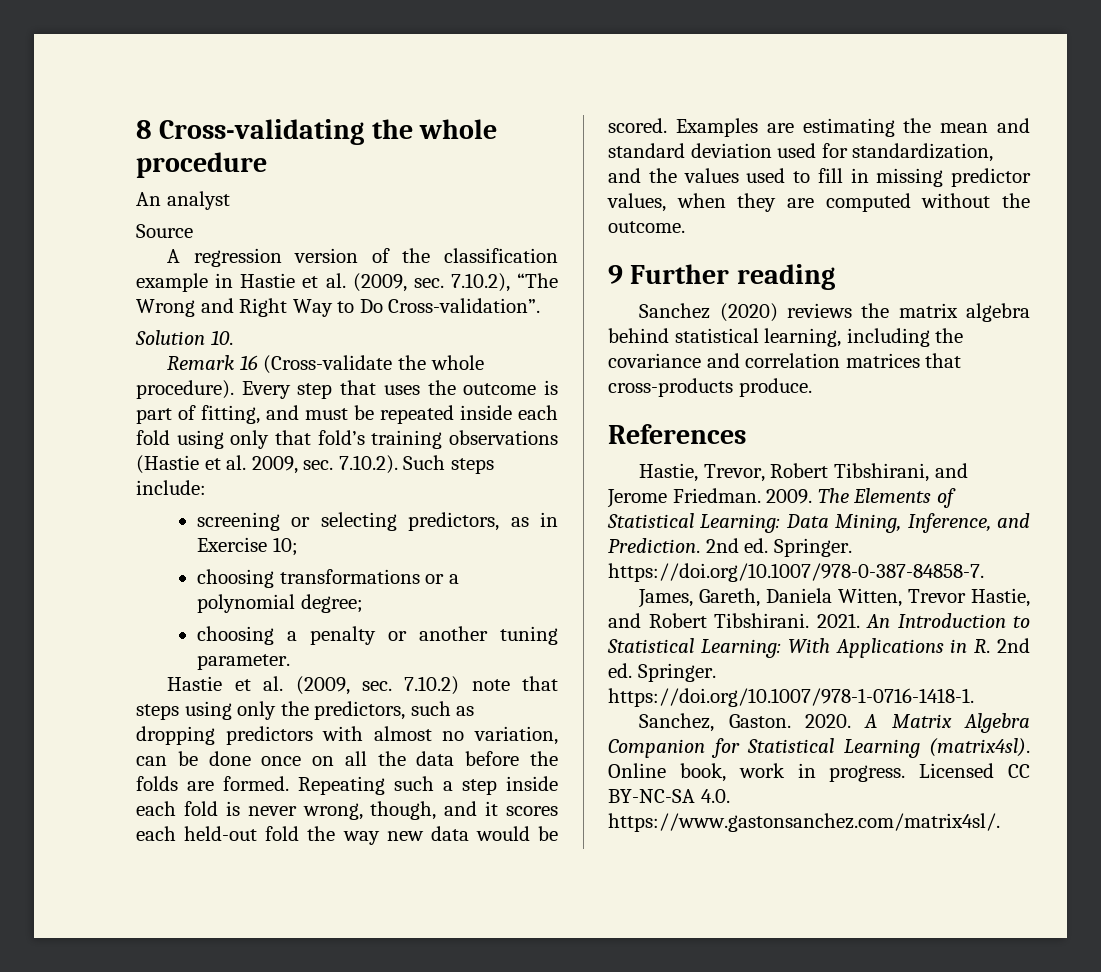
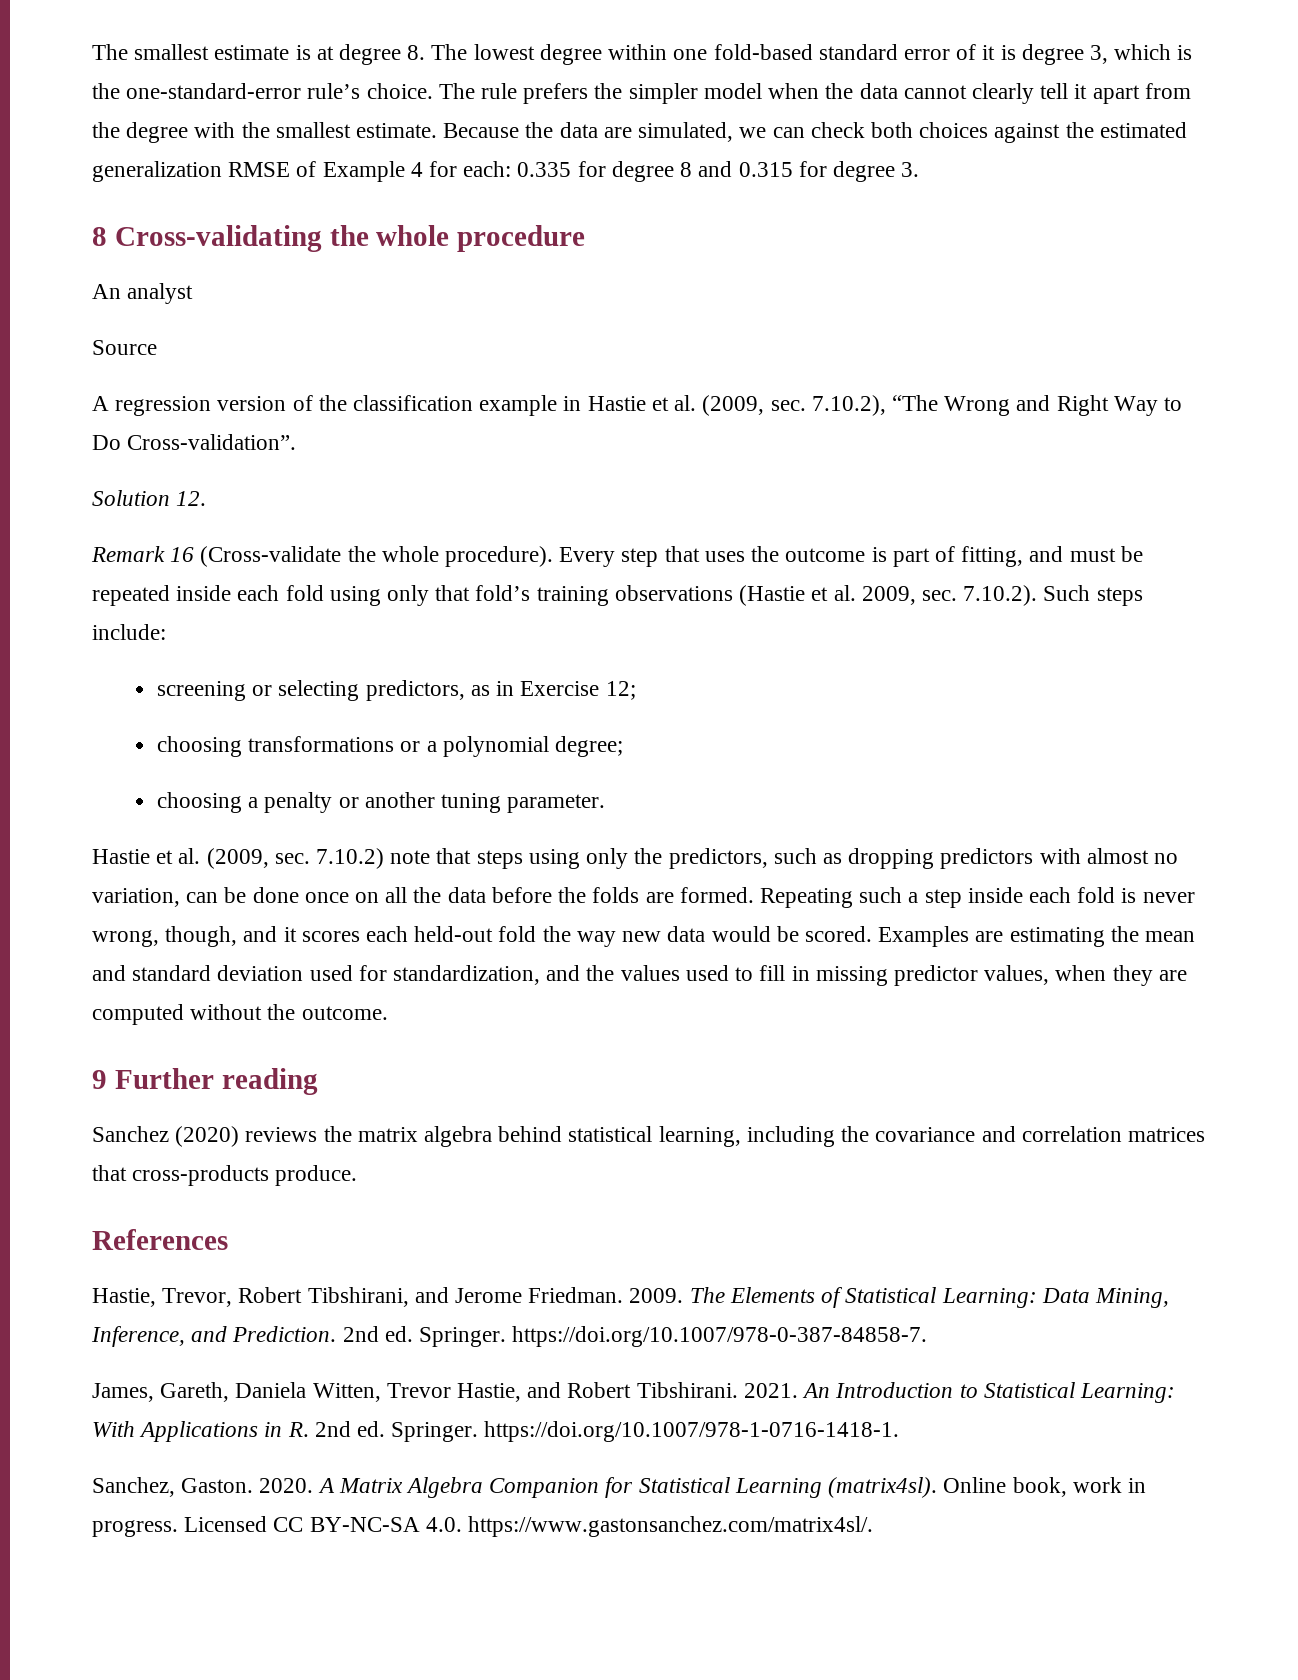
+ The smallest estimate is at degree 8. The lowest degree within one fold-based standard error of it is degree 3, which is the one-standard-error rule’s choice. The rule prefers the simpler model when the data cannot clearly tell it apart from the degree with the smallest estimate. Because the data are simulated, we can check both choices against the estimated generalization RMSE of Example 4 for each: 0.335 for degree 8 and 0.315 for degree 3.
- Solution 10.
+ Solution 12.
- screening or selecting predictors, as in Exercise 10;
+ screening or selecting predictors, as in Exercise 12;

